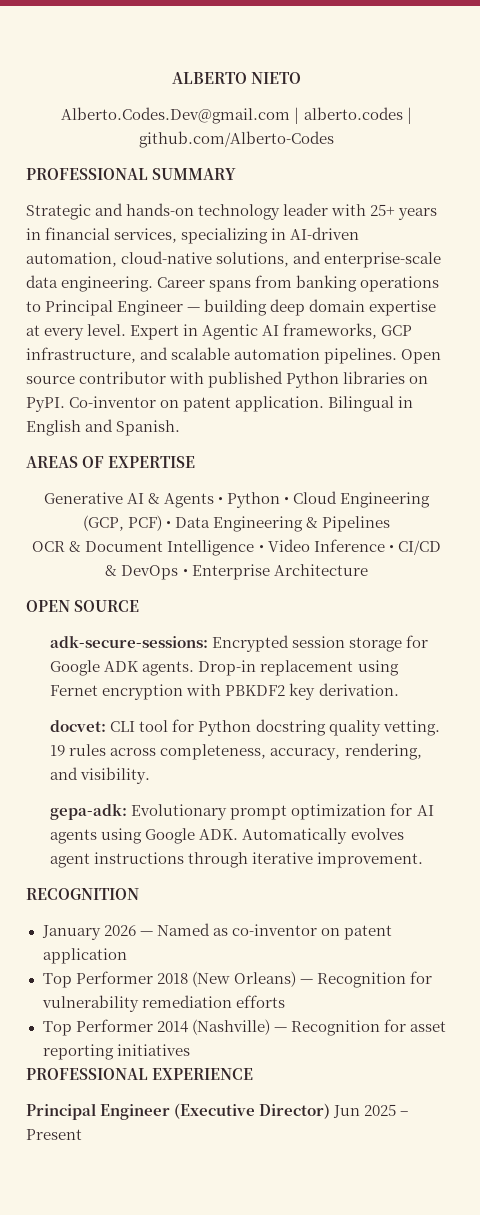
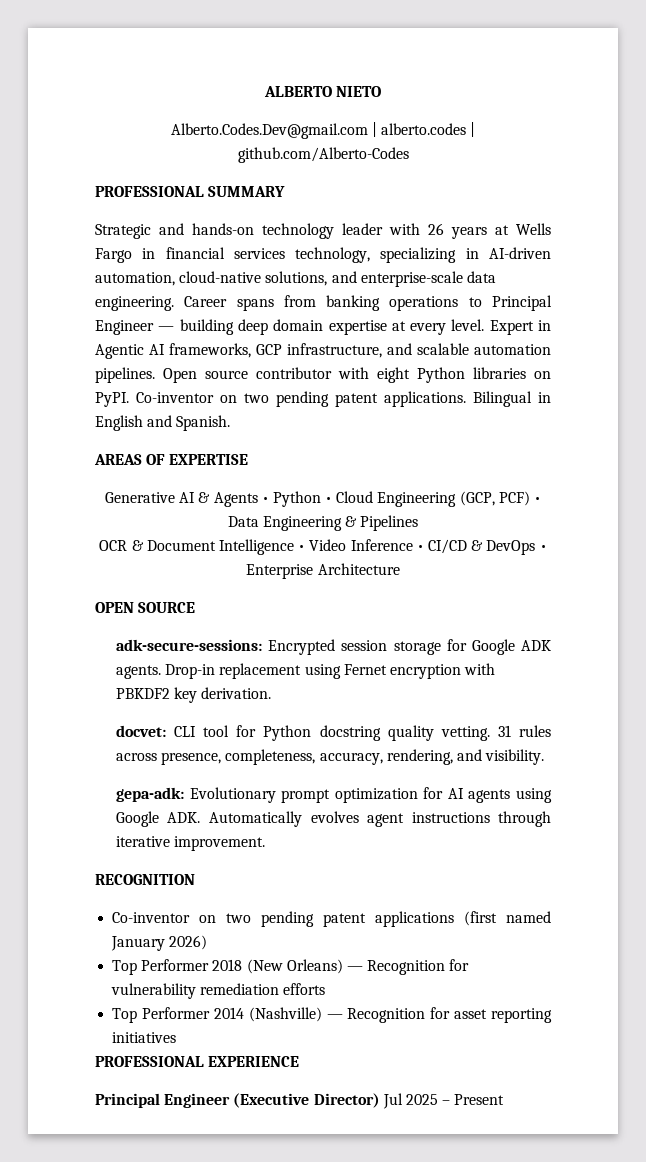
- Strategic and hands-on technology leader with 25+ years in financial services, specializing in AI-driven automation, cloud-native solutions, and enterprise-scale data engineering.
+ Strategic and hands-on technology leader with 26 years at Wells Fargo in financial services technology, specializing in AI-driven automation, cloud-native solutions, and enterprise-scale data engineering.
- Open source contributor with published Python libraries on PyPI.
+ Open source contributor with eight Python libraries on PyPI.
- Co-inventor on patent application.
+ Co-inventor on two pending patent applications.
- 19 rules across completeness, accuracy, rendering, and visibility.
+ 31 rules across presence, completeness, accuracy, rendering, and visibility.
- January 2026 — Named as co-inventor on patent application
+ Co-inventor on two pending patent applications (first named January 2026)
- Principal Engineer (Executive Director) Jun 2025 – Present
+ Principal Engineer (Executive Director) Jul 2025 – Present

